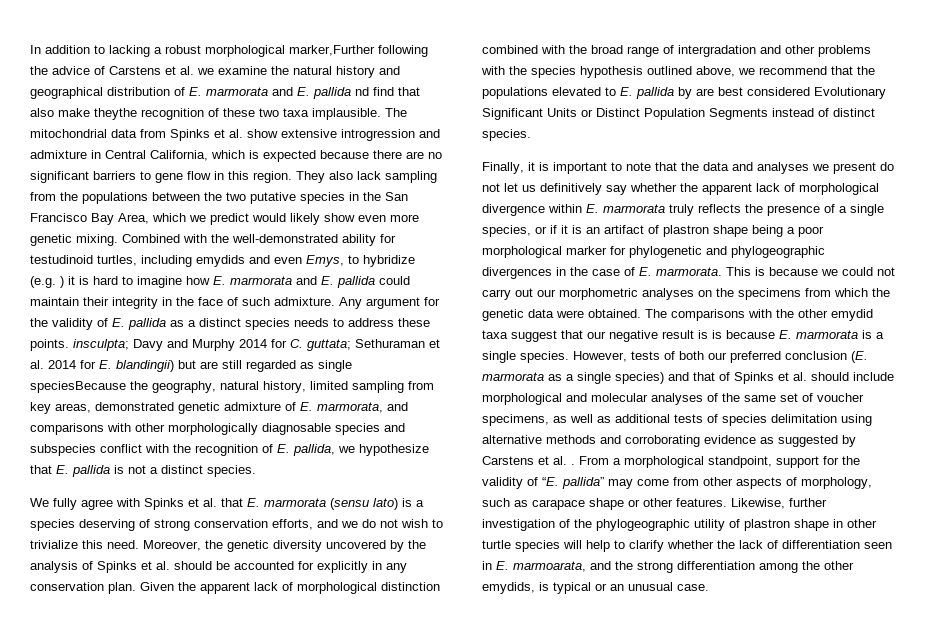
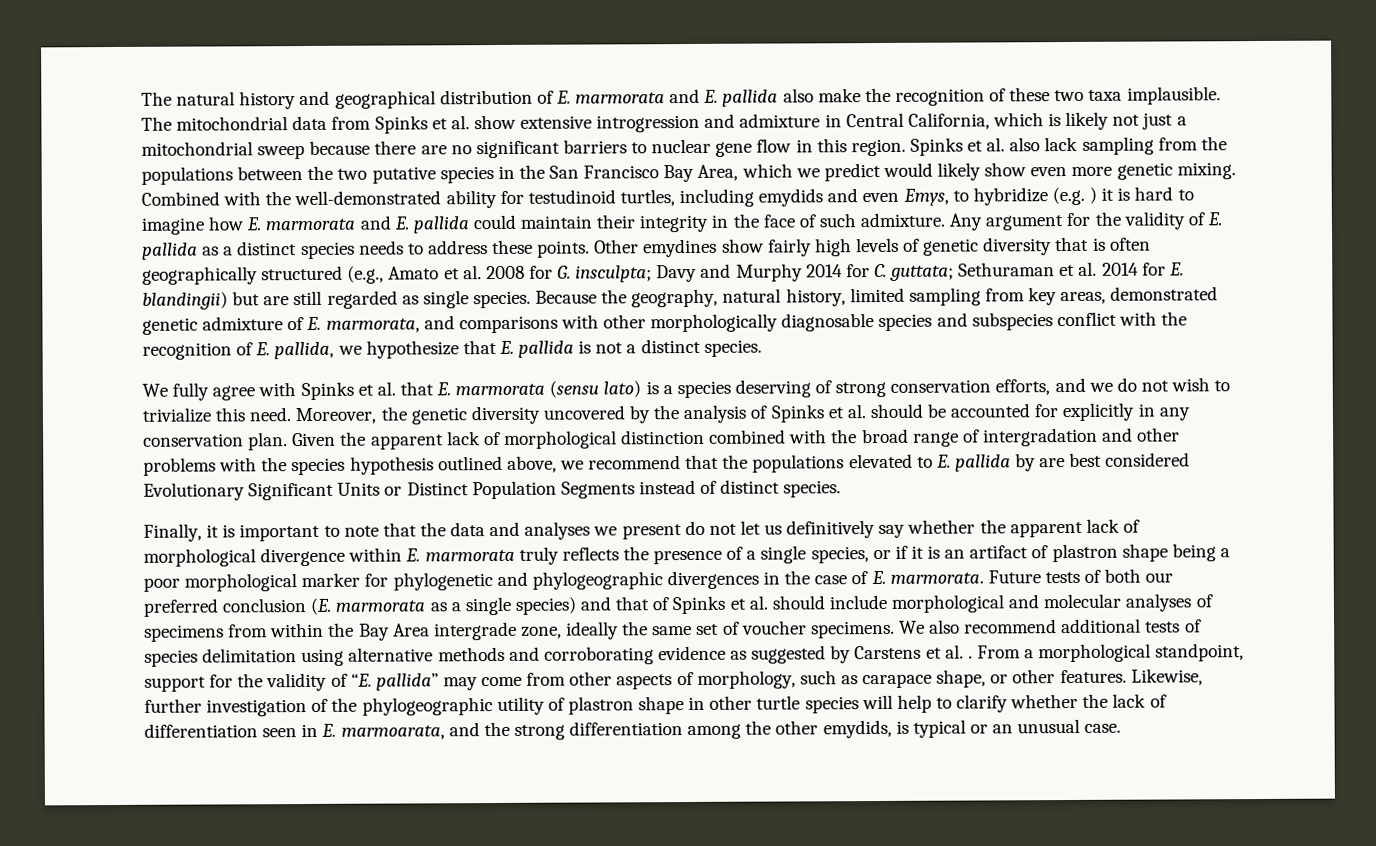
- In addition to lacking a robust morphological marker,Further following the advice of Carstens et al. we examine the natural history and geographical distribution of E. marmorata and E. pallida nd find that also make theythe recognition of these two taxa implausible.
+ The natural history and geographical distribution of E. marmorata and E. pallida also make the recognition of these two taxa implausible.
- The mitochondrial data from Spinks et al. show extensive introgression and admixture in Central California, which is expected because there are no significant barriers to gene flow in this region.
+ The mitochondrial data from Spinks et al. show extensive introgression and admixture in Central California, which is likely not just a mitochondrial sweep because there are no significant barriers to nuclear gene flow in this region.
- They also lack sampling from the populations between the two putative species in the San Francisco Bay Area, which we predict would likely show even more genetic mixing.
+ Spinks et al. also lack sampling from the populations between the two putative species in the San Francisco Bay Area, which we predict would likely show even more genetic mixing.
- Any argument for the validity of E. pallida as a distinct species needs to address these points. insculpta;
+ Any argument for the validity of E. pallida as a distinct species needs to address these points. Other emydines show fairly high levels of genetic diversity that is often geographically structured (e.g., Amato et al. 2008 for G. insculpta;
- Sethuraman et al. 2014 for E. blandingii) but are still regarded as single speciesBecause the geography, natural history, limited sampling from key areas, demonstrated genetic admixture of E. marmorata, and comparisons with other morphologically diagnosable species and subspecies conflict with the recognition of E. pallida, we hypothesize that E. pallida is not a distinct species.
+ Sethuraman et al. 2014 for E. blandingii) but are still regarded as single species. Because the geography, natural history, limited sampling from key areas, demonstrated genetic admixture of E. marmorata, and comparisons with other morphologically diagnosable species and subspecies conflict with the recognition of E. pallida, we hypothesize that E. pallida is not a distinct species.
- This is because we could not carry out our morphometric analyses on the specimens from which the genetic data were obtained. The comparisons with the other emydid taxa suggest that our negative result is is because E. marmorata is a single species. However, tests of both our preferred conclusion (E. marmorata as a single species) and that of Spinks et al. should include morphological and molecular analyses of the same set of voucher specimens, as well as additional tests of species delimitation using alternative methods and corroborating evidence as suggested by Carstens et al. .
+ Future tests of both our preferred conclusion (E. marmorata as a single species) and that of Spinks et al. should include morphological and molecular analyses of specimens from within the Bay Area intergrade zone, ideally the same set of voucher specimens. We also recommend additional tests of species delimitation using alternative methods and corroborating evidence as suggested by Carstens et al. .
- From a morphological standpoint, support for the validity of “E. pallida” may come from other aspects of morphology, such as carapace shape or other features.
+ From a morphological standpoint, support for the validity of “E. pallida” may come from other aspects of morphology, such as carapace shape, or other features.

